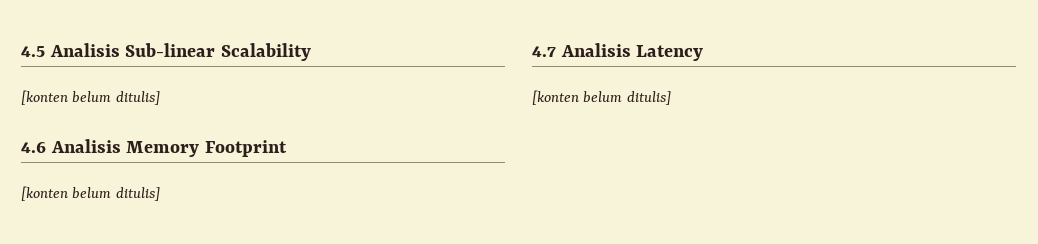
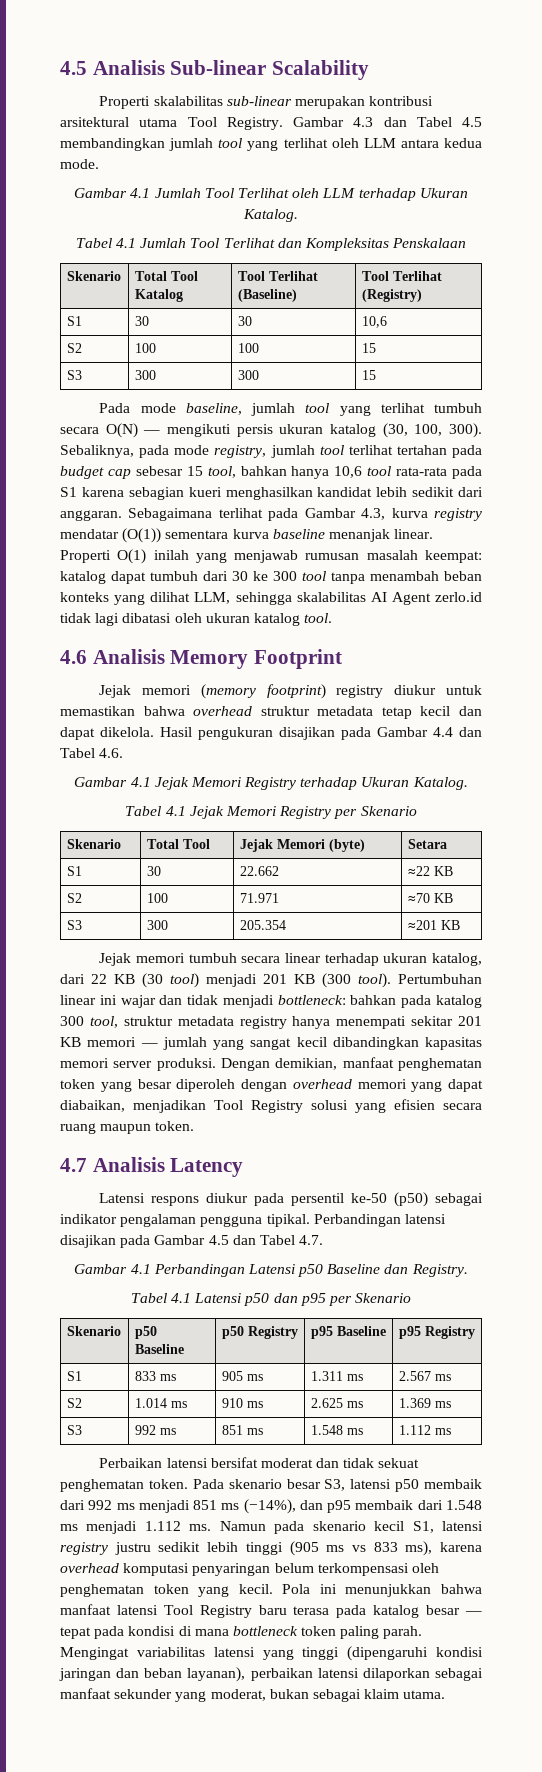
  4.5 Analisis Sub-linear Scalability
- [konten belum ditulis]
+ Properti skalabilitas sub-linear merupakan kontribusi arsitektural utama Tool Registry. Gambar 4.3 dan Tabel 4.5 membandingkan jumlah tool yang terlihat oleh LLM antara kedua mode.
+ Gambar 4.1 Jumlah Tool Terlihat oleh LLM terhadap Ukuran Katalog.
+ Tabel 4.1 Jumlah Tool Terlihat dan Kompleksitas Penskalaan
+ Skenario | Total Tool Katalog | Tool Terlihat (Baseline) | Tool Terlihat (Registry)
+ S1 | 30 | 30 | 10,6
+ S2 | 100 | 100 | 15
+ S3 | 300 | 300 | 15
+ Pada mode baseline, jumlah tool yang terlihat tumbuh secara O(N) — mengikuti persis ukuran katalog (30, 100, 300). Sebaliknya, pada mode registry, jumlah tool terlihat tertahan pada budget cap sebesar 15 tool, bahkan hanya 10,6 tool rata-rata pada S1 karena sebagian kueri menghasilkan kandidat lebih sedikit dari anggaran. Sebagaimana terlihat pada Gambar 4.3, kurva registry mendatar (O(1)) sementara kurva baseline menanjak linear. Properti O(1) inilah yang menjawab rumusan masalah keempat: katalog dapat tumbuh dari 30 ke 300 tool tanpa menambah beban konteks yang dilihat LLM, sehingga skalabilitas AI Agent zerlo.id tidak lagi dibatasi oleh ukuran katalog tool.
  4.6 Analisis Memory Footprint
- [konten belum ditulis]
+ Jejak memori (memory footprint) registry diukur untuk memastikan bahwa overhead struktur metadata tetap kecil dan dapat dikelola. Hasil pengukuran disajikan pada Gambar 4.4 dan Tabel 4.6.
+ Gambar 4.1 Jejak Memori Registry terhadap Ukuran Katalog.
+ Tabel 4.1 Jejak Memori Registry per Skenario
+ Skenario | Total Tool | Jejak Memori (byte) | Setara
+ S1 | 30 | 22.662 | ≈22 KB
+ S2 | 100 | 71.971 | ≈70 KB
+ S3 | 300 | 205.354 | ≈201 KB
+ Jejak memori tumbuh secara linear terhadap ukuran katalog, dari 22 KB (30 tool) menjadi 201 KB (300 tool). Pertumbuhan linear ini wajar dan tidak menjadi bottleneck: bahkan pada katalog 300 tool, struktur metadata registry hanya menempati sekitar 201 KB memori — jumlah yang sangat kecil dibandingkan kapasitas memori server produksi. Dengan demikian, manfaat penghematan token yang besar diperoleh dengan overhead memori yang dapat diabaikan, menjadikan Tool Registry solusi yang efisien secara ruang maupun token.
  4.7 Analisis Latency
- [konten belum ditulis]
+ Latensi respons diukur pada persentil ke-50 (p50) sebagai indikator pengalaman pengguna tipikal. Perbandingan latensi disajikan pada Gambar 4.5 dan Tabel 4.7.
+ Gambar 4.1 Perbandingan Latensi p50 Baseline dan Registry.
+ Tabel 4.1 Latensi p50 dan p95 per Skenario
+ Skenario | p50 Baseline | p50 Registry | p95 Baseline | p95 Registry
+ S1 | 833 ms | 905 ms | 1.311 ms | 2.567 ms
+ S2 | 1.014 ms | 910 ms | 2.625 ms | 1.369 ms
+ S3 | 992 ms | 851 ms | 1.548 ms | 1.112 ms
+ Perbaikan latensi bersifat moderat dan tidak sekuat penghematan token. Pada skenario besar S3, latensi p50 membaik dari 992 ms menjadi 851 ms (−14%), dan p95 membaik dari 1.548 ms menjadi 1.112 ms. Namun pada skenario kecil S1, latensi registry justru sedikit lebih tinggi (905 ms vs 833 ms), karena overhead komputasi penyaringan belum terkompensasi oleh penghematan token yang kecil. Pola ini menunjukkan bahwa manfaat latensi Tool Registry baru terasa pada katalog besar — tepat pada kondisi di mana bottleneck token paling parah. Mengingat variabilitas latensi yang tinggi (dipengaruhi kondisi jaringan dan beban layanan), perbaikan latensi dilaporkan sebagai manfaat sekunder yang moderat, bukan sebagai klaim utama.

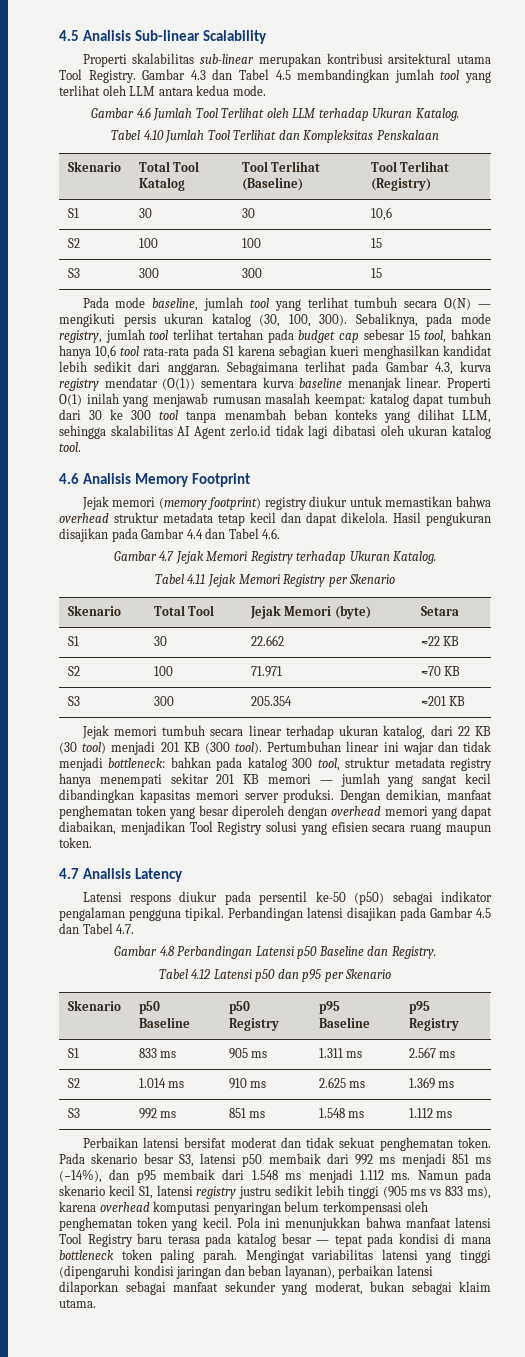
- Gambar 4.1 Jumlah Tool Terlihat oleh LLM terhadap Ukuran Katalog.
+ Gambar 4.6 Jumlah Tool Terlihat oleh LLM terhadap Ukuran Katalog.
- Tabel 4.1 Jumlah Tool Terlihat dan Kompleksitas Penskalaan
+ Tabel 4.10 Jumlah Tool Terlihat dan Kompleksitas Penskalaan
- Gambar 4.1 Jejak Memori Registry terhadap Ukuran Katalog.
+ Gambar 4.7 Jejak Memori Registry terhadap Ukuran Katalog.
- Tabel 4.1 Jejak Memori Registry per Skenario
+ Tabel 4.11 Jejak Memori Registry per Skenario
- Gambar 4.1 Perbandingan Latensi p50 Baseline dan Registry.
+ Gambar 4.8 Perbandingan Latensi p50 Baseline dan Registry.
- Tabel 4.1 Latensi p50 dan p95 per Skenario
+ Tabel 4.12 Latensi p50 dan p95 per Skenario

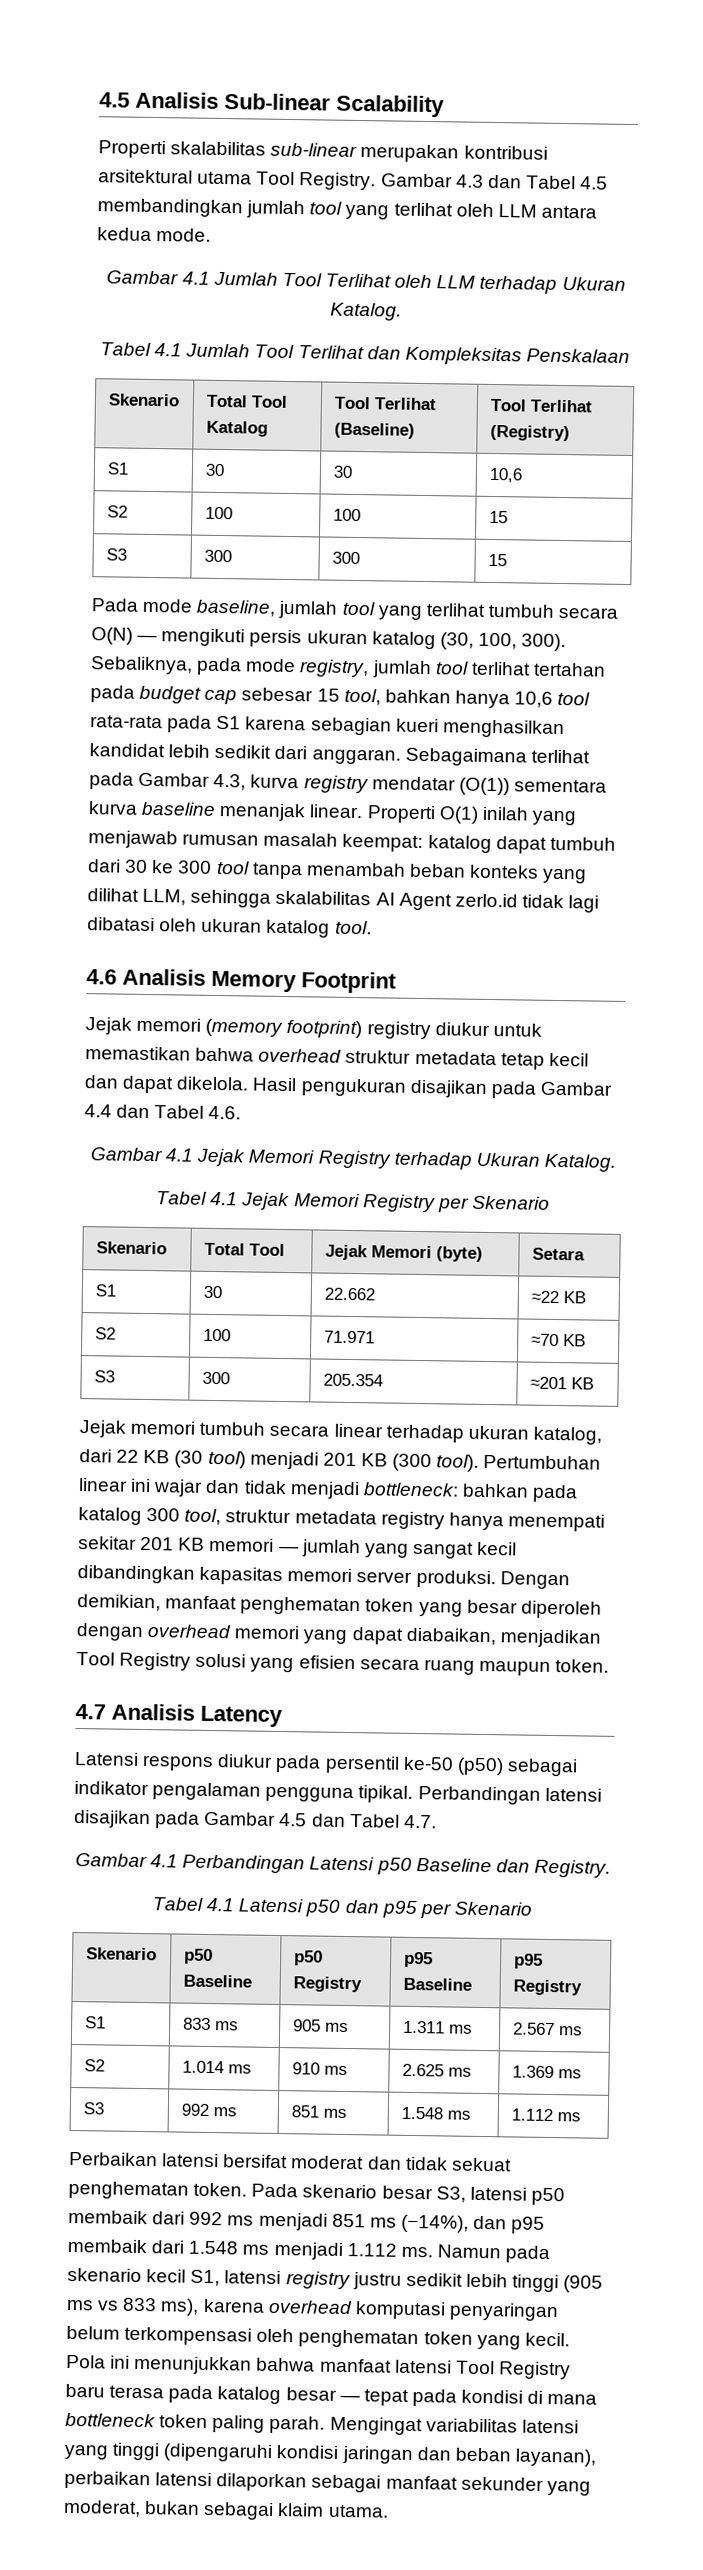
- Gambar 4.6 Jumlah Tool Terlihat oleh LLM terhadap Ukuran Katalog.
+ Gambar 4.1 Jumlah Tool Terlihat oleh LLM terhadap Ukuran Katalog.
- Tabel 4.10 Jumlah Tool Terlihat dan Kompleksitas Penskalaan
+ Tabel 4.1 Jumlah Tool Terlihat dan Kompleksitas Penskalaan
- Gambar 4.7 Jejak Memori Registry terhadap Ukuran Katalog.
+ Gambar 4.1 Jejak Memori Registry terhadap Ukuran Katalog.
- Tabel 4.11 Jejak Memori Registry per Skenario
+ Tabel 4.1 Jejak Memori Registry per Skenario
- Gambar 4.8 Perbandingan Latensi p50 Baseline dan Registry.
+ Gambar 4.1 Perbandingan Latensi p50 Baseline dan Registry.
- Tabel 4.12 Latensi p50 dan p95 per Skenario
+ Tabel 4.1 Latensi p50 dan p95 per Skenario

